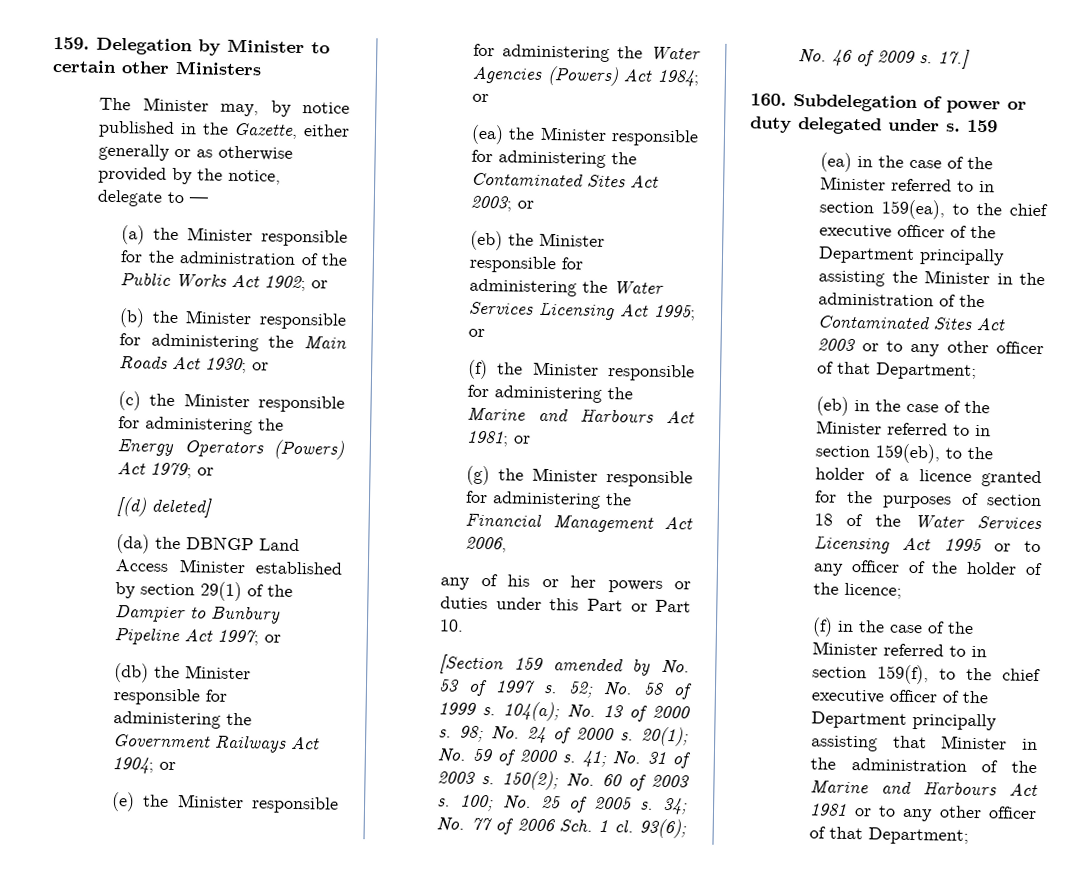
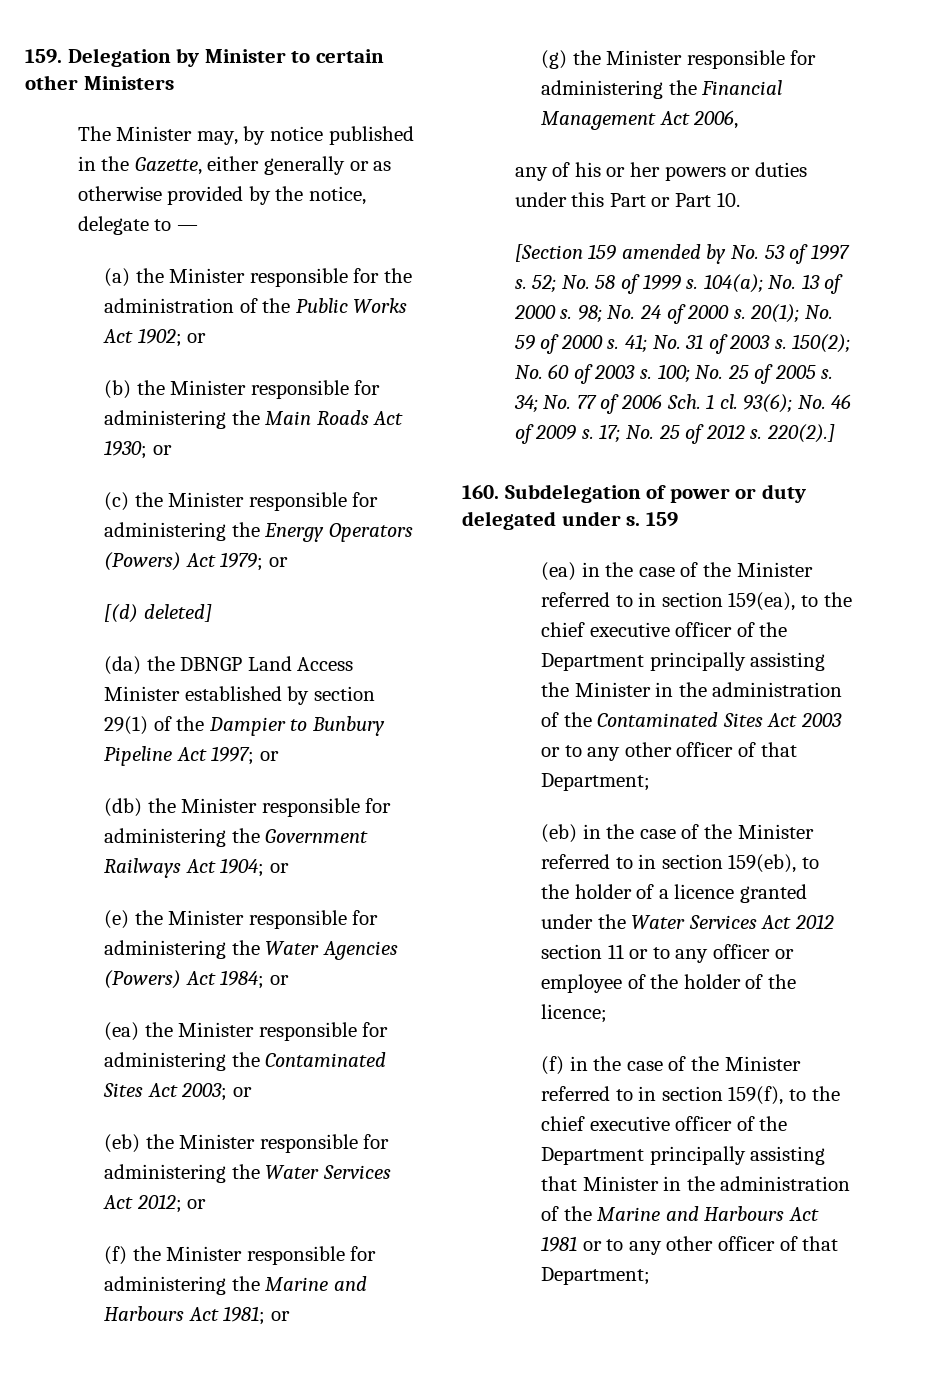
- (eb) the Minister responsible for administering the Water Services Licensing Act 1995; or
+ (eb) the Minister responsible for administering the Water Services Act 2012; or
- 17.]
+ 17; No. 25 of 2012 s. 220(2).]
- (eb) in the case of the Minister referred to in section 159(eb), to the holder of a licence granted for the purposes of section 18 of the Water Services Licensing Act 1995 or to any officer of the holder of the licence;
+ (eb) in the case of the Minister referred to in section 159(eb), to the holder of a licence granted under the Water Services Act 2012 section 11 or to any officer or employee of the holder of the licence;

